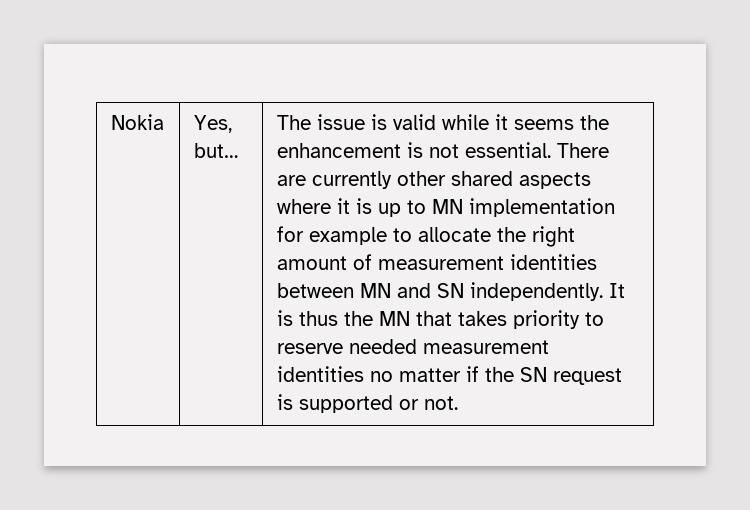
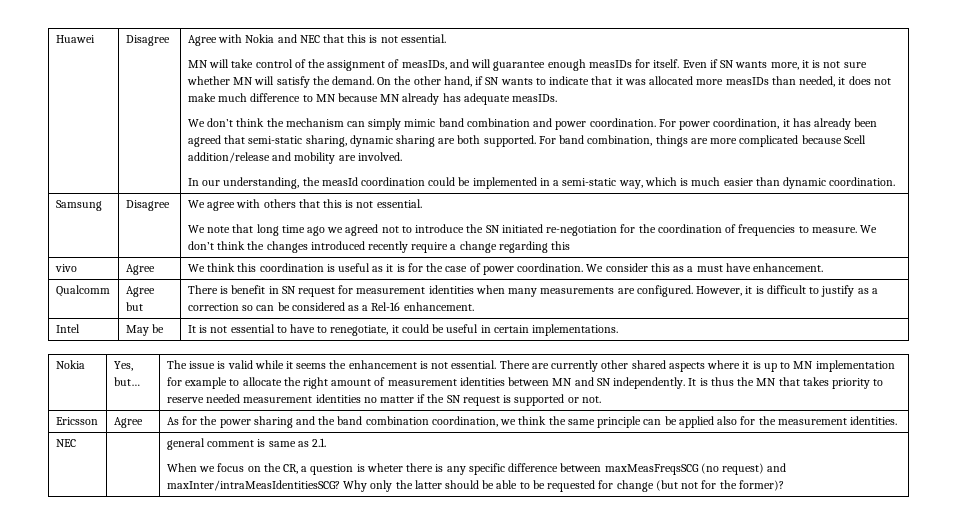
+ Huawei | Disagree | Agree with Nokia and NEC that this is not essential.
+ MN will take control of the assignment of measIDs, and will guarantee enough measIDs for itself. Even if SN wants more, it is not sure whether MN will satisfy the demand. On the other hand, if SN wants to indicate that it was allocated more measIDs than needed, it does not make much difference to MN because MN already has adequate measIDs.
+ We don’t think the mechanism can simply mimic band combination and power coordination. For power coordination, it has already been agreed that semi-static sharing, dynamic sharing are both supported. For band combination, things are more complicated because Scell addition/release and mobility are involved.
+ In our understanding, the measId coordination could be implemented in a semi-static way, which is much easier than dynamic coordination.
+ Samsung | Disagree | We agree with others that this is not essential.
+ We note that long time ago we agreed not to introduce the SN initiated re-negotiation for the coordination of frequencies to measure. We don’t think the changes introduced recently require a change regarding this
+ vivo | Agree | We think this coordination is useful as it is for the case of power coordination. We consider this as a must have enhancement.
+ Qualcomm | Agree but | There is benefit in SN request for measurement identities when many measurements are configured. However, it is difficult to justify as a correction so can be considered as a Rel-16 enhancement.
+ Intel | May be | It is not essential to have to renegotiate, it could be useful in certain implementations.
+ Ericsson | Agree | As for the power sharing and the band combination coordination, we think the same principle can be applied also for the measurement identities.
+ NEC | | general comment is same as 2.1.
+ When we focus on the CR, a question is wheter there is any specific difference between maxMeasFreqsSCG (no request) and maxInter/intraMeasIdentitiesSCG? Why only the latter should be able to be requested for change (but not for the former)?

